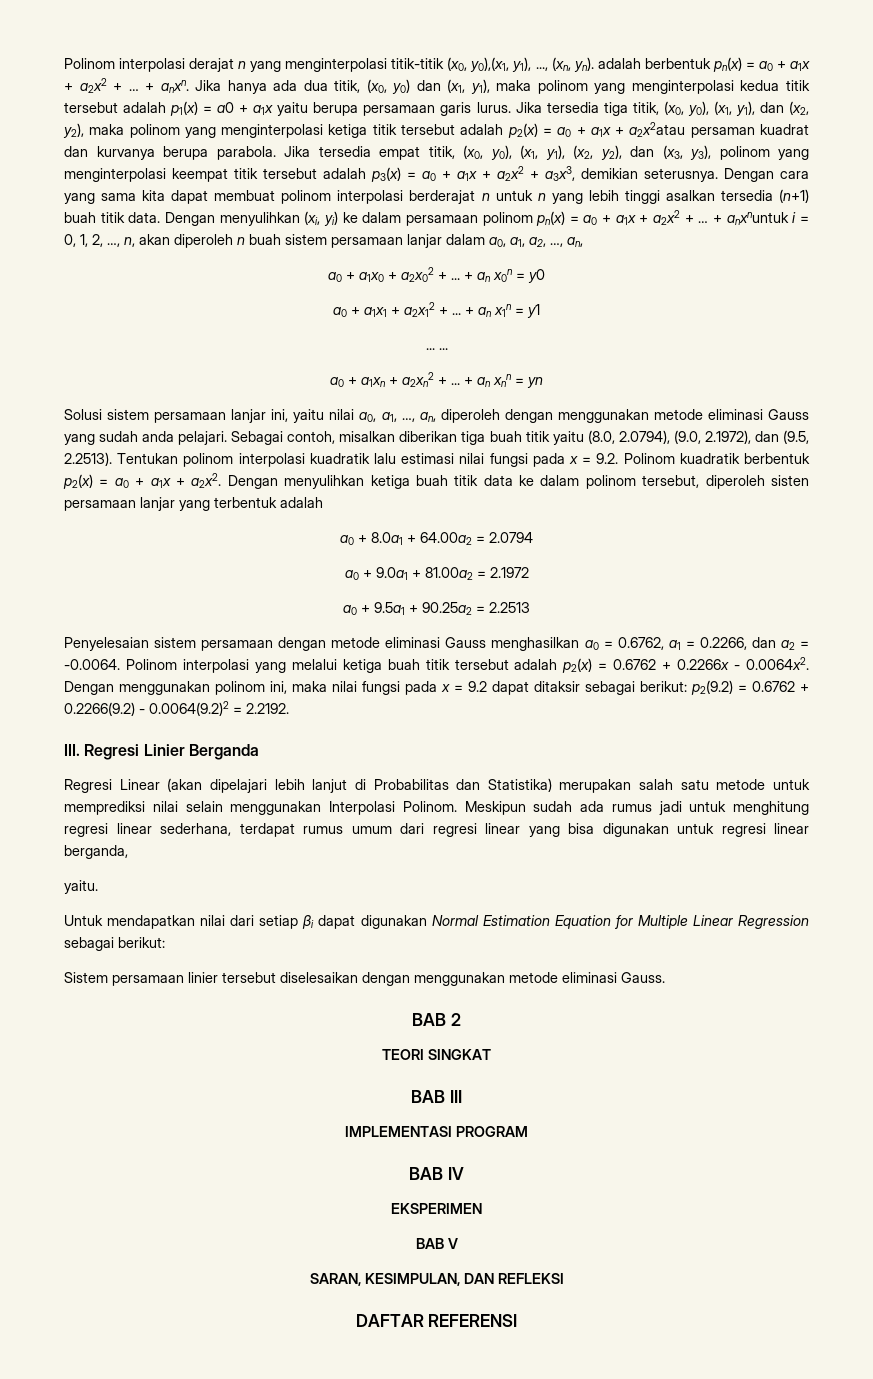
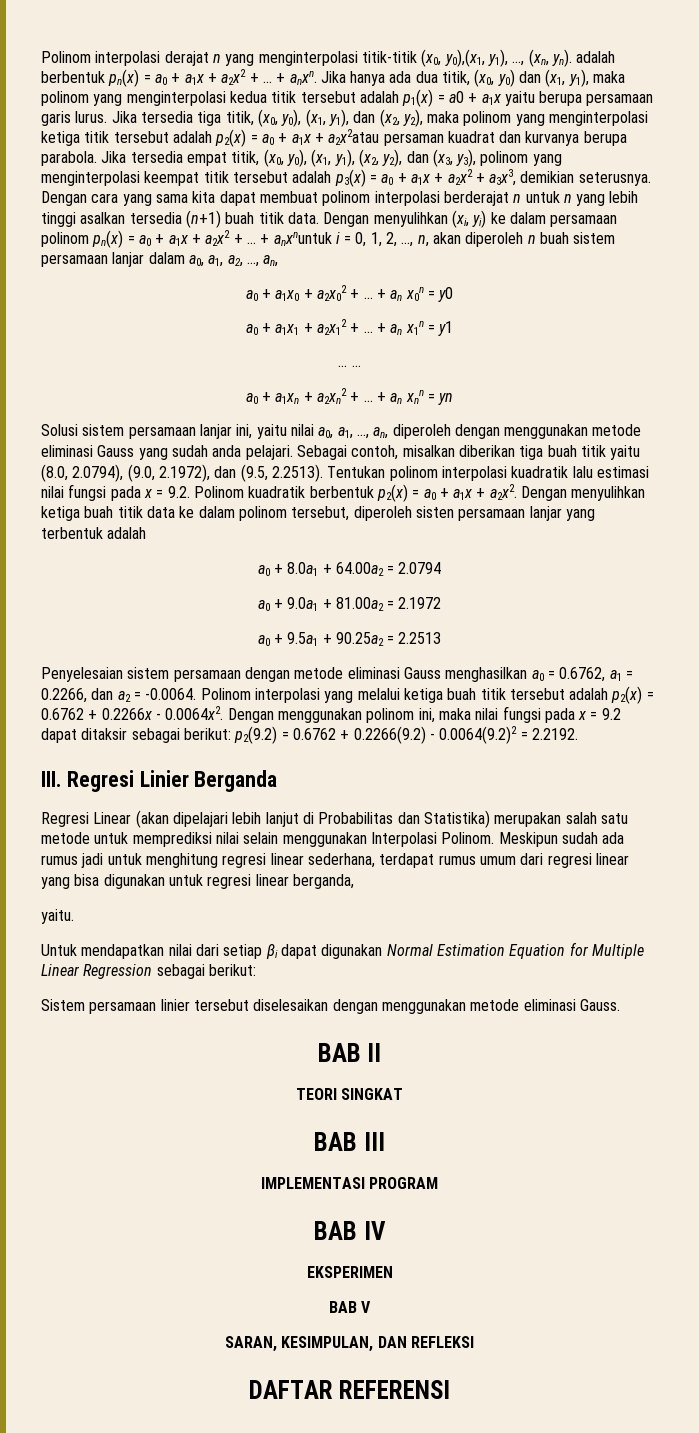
- BAB 2
+ BAB II

